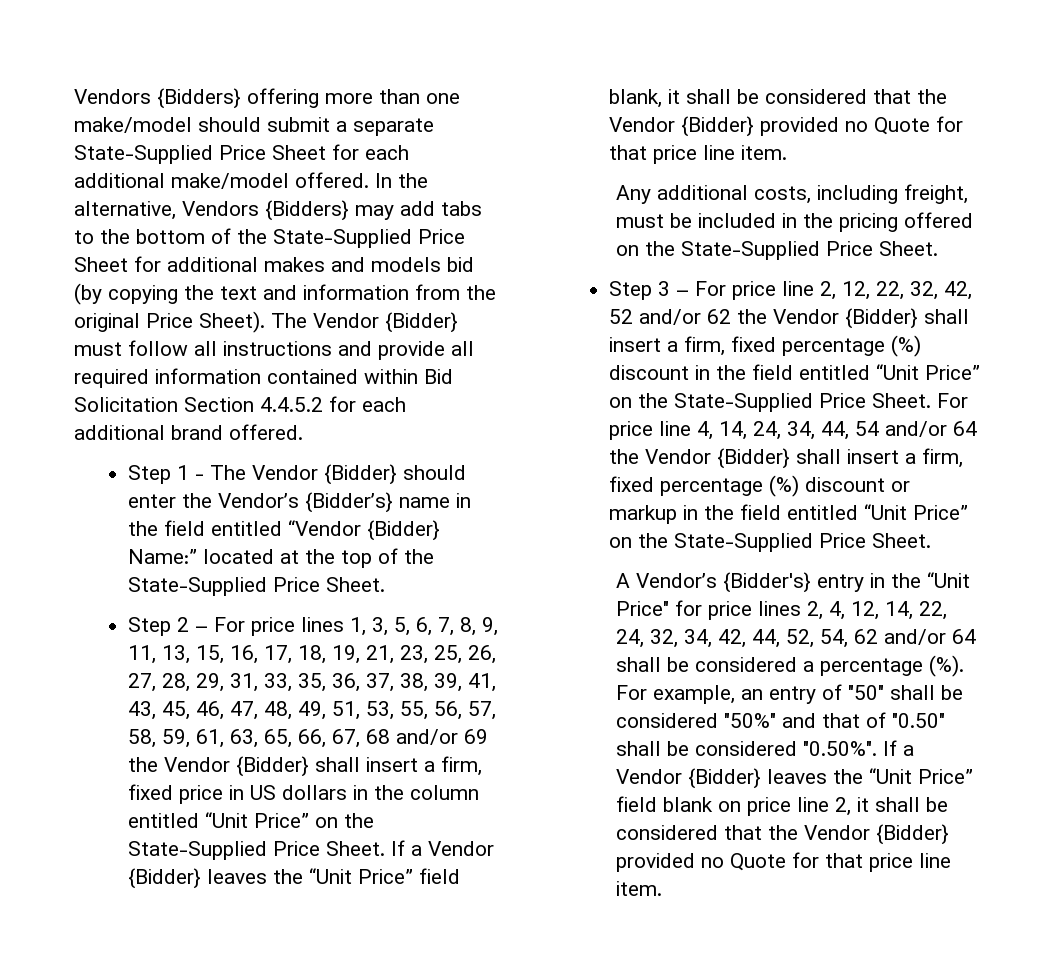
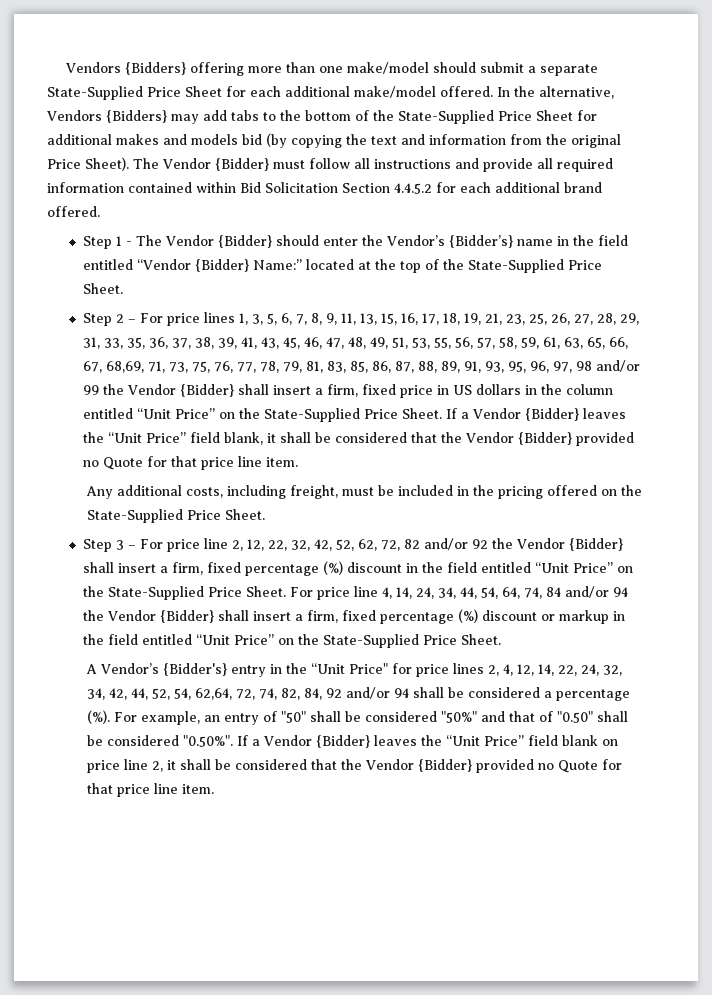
- Step 2 – For price lines 1, 3, 5, 6, 7, 8, 9, 11, 13, 15, 16, 17, 18, 19, 21, 23, 25, 26, 27, 28, 29, 31, 33, 35, 36, 37, 38, 39, 41, 43, 45, 46, 47, 48, 49, 51, 53, 55, 56, 57, 58, 59, 61, 63, 65, 66, 67, 68 and/or 69 the Vendor {Bidder} shall insert a firm, fixed price in US dollars in the column entitled “Unit Price” on the State-Supplied Price Sheet.
+ Step 2 – For price lines 1, 3, 5, 6, 7, 8, 9, 11, 13, 15, 16, 17, 18, 19, 21, 23, 25, 26, 27, 28, 29, 31, 33, 35, 36, 37, 38, 39, 41, 43, 45, 46, 47, 48, 49, 51, 53, 55, 56, 57, 58, 59, 61, 63, 65, 66, 67, 68,69, 71, 73, 75, 76, 77, 78, 79, 81, 83, 85, 86, 87, 88, 89, 91, 93, 95, 96, 97, 98 and/or 99 the Vendor {Bidder} shall insert a firm, fixed price in US dollars in the column entitled “Unit Price” on the State-Supplied Price Sheet.
- Step 3 – For price line 2, 12, 22, 32, 42, 52 and/or 62 the Vendor {Bidder} shall insert a firm, fixed percentage (%) discount in the field entitled “Unit Price” on the State-Supplied Price Sheet.
+ Step 3 – For price line 2, 12, 22, 32, 42, 52, 62, 72, 82 and/or 92 the Vendor {Bidder} shall insert a firm, fixed percentage (%) discount in the field entitled “Unit Price” on the State-Supplied Price Sheet.
- For price line 4, 14, 24, 34, 44, 54 and/or 64 the Vendor {Bidder} shall insert a firm, fixed percentage (%) discount or markup in the field entitled “Unit Price” on the State-Supplied Price Sheet.
+ For price line 4, 14, 24, 34, 44, 54, 64, 74, 84 and/or 94 the Vendor {Bidder} shall insert a firm, fixed percentage (%) discount or markup in the field entitled “Unit Price” on the State-Supplied Price Sheet.
- A Vendor’s {Bidder's} entry in the “Unit Price" for price lines 2, 4, 12, 14, 22, 24, 32, 34, 42, 44, 52, 54, 62 and/or 64 shall be considered a percentage (%).
+ A Vendor’s {Bidder's} entry in the “Unit Price" for price lines 2, 4, 12, 14, 22, 24, 32, 34, 42, 44, 52, 54, 62,64, 72, 74, 82, 84, 92 and/or 94 shall be considered a percentage (%).

